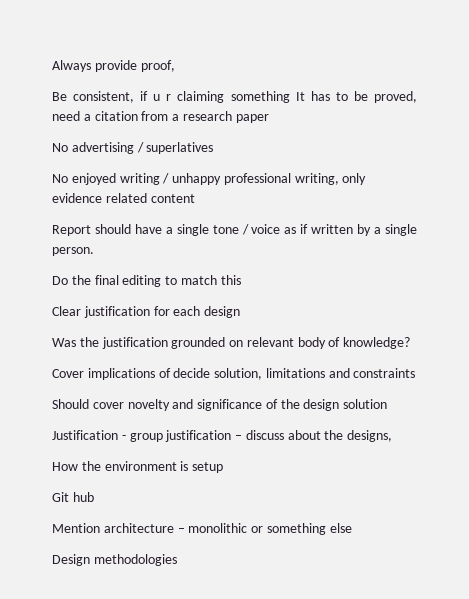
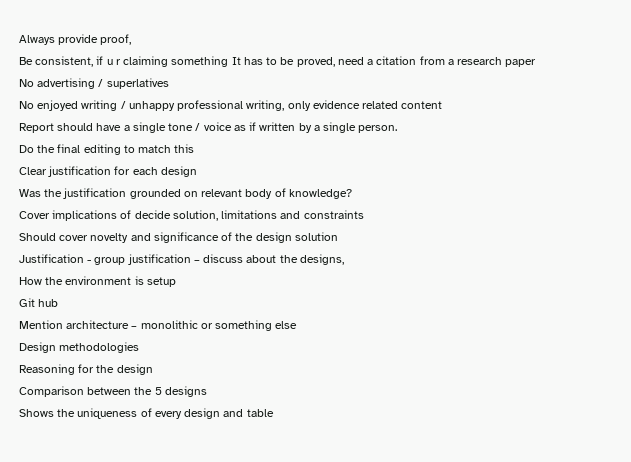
+ Reasoning for the design
+ Comparison between the 5 designs
+ Shows the uniqueness of every design and table

